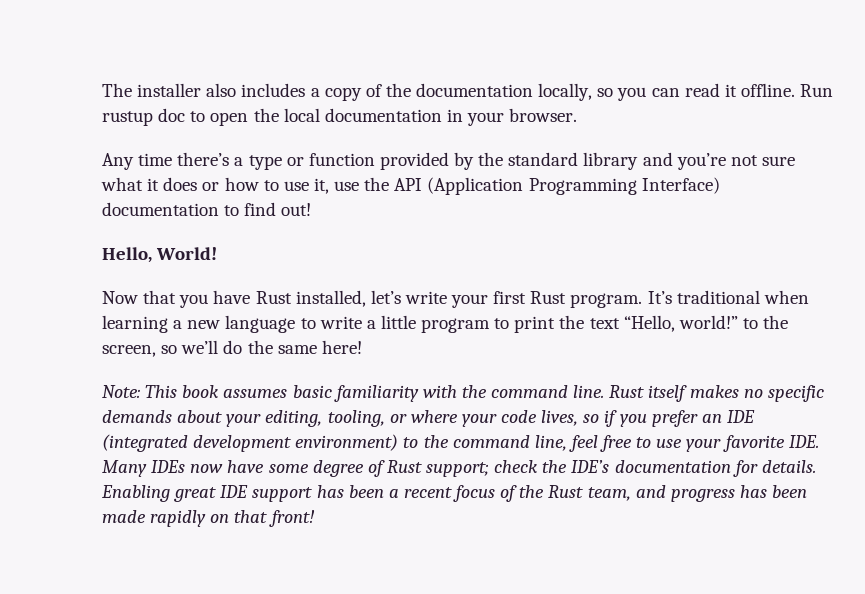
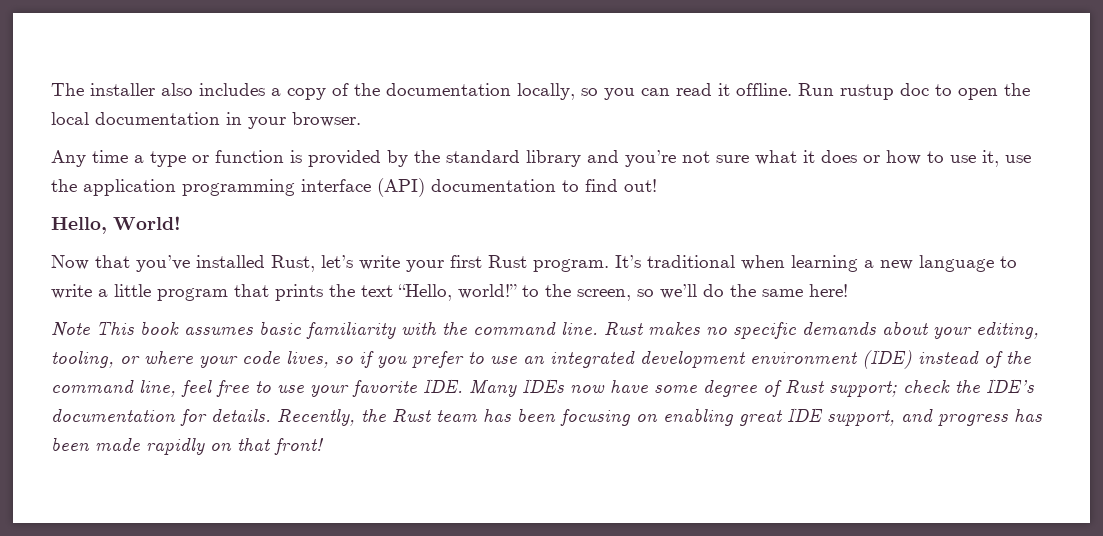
- Any time there’s a type or function provided by the standard library and you’re not sure what it does or how to use it, use the API (Application Programming Interface) documentation to find out!
+ Any time a type or function is provided by the standard library and you’re not sure what it does or how to use it, use the application programming interface (API) documentation to find out!
- Now that you have Rust installed, let’s write your first Rust program.
+ Now that you’ve installed Rust, let’s write your first Rust program.
- It’s traditional when learning a new language to write a little program to print the text “Hello, world!” to the screen, so we’ll do the same here!
+ It’s traditional when learning a new language to write a little program that prints the text “Hello, world!” to the screen, so we’ll do the same here!
- Note: This book assumes basic familiarity with the command line.
+ Note This book assumes basic familiarity with the command line.
- Rust itself makes no specific demands about your editing, tooling, or where your code lives, so if you prefer an IDE (integrated development environment) to the command line, feel free to use your favorite IDE. Many IDEs now have some degree of Rust support; check the IDE’s documentation for details.
+ Rust makes no specific demands about your editing, tooling, or where your code lives, so if you prefer to use an integrated development environment (IDE) instead of the command line, feel free to use your favorite IDE. Many IDEs now have some degree of Rust support; check the IDE’s documentation for details.
- Enabling great IDE support has been a recent focus of the Rust team, and progress has been made rapidly on that front!
+ Recently, the Rust team has been focusing on enabling great IDE support, and progress has been made rapidly on that front!

